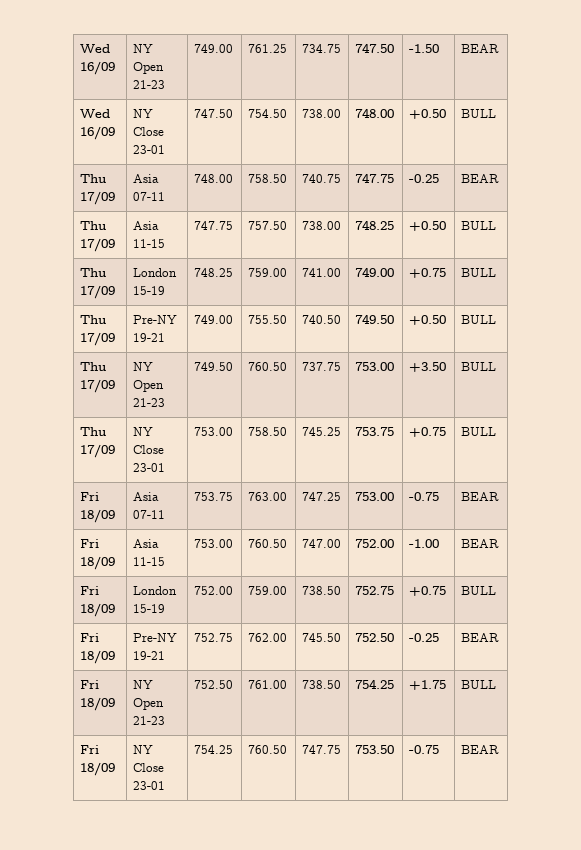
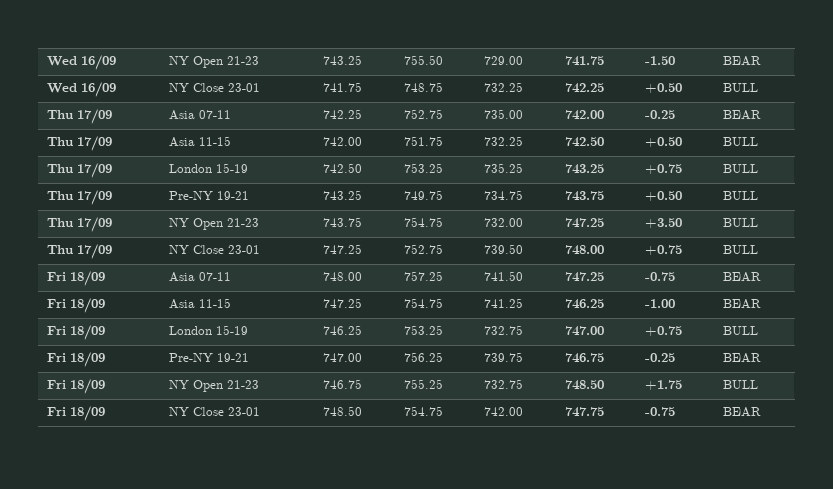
- Wed 16/09 | NY Open 21-23 | 749.00 | 761.25 | 734.75 | 747.50 | -1.50 | BEAR
+ Wed 16/09 | NY Open 21-23 | 743.25 | 755.50 | 729.00 | 741.75 | -1.50 | BEAR
- Wed 16/09 | NY Close 23-01 | 747.50 | 754.50 | 738.00 | 748.00 | +0.50 | BULL
+ Wed 16/09 | NY Close 23-01 | 741.75 | 748.75 | 732.25 | 742.25 | +0.50 | BULL
- Thu 17/09 | Asia 07-11 | 748.00 | 758.50 | 740.75 | 747.75 | -0.25 | BEAR
+ Thu 17/09 | Asia 07-11 | 742.25 | 752.75 | 735.00 | 742.00 | -0.25 | BEAR
- Thu 17/09 | Asia 11-15 | 747.75 | 757.50 | 738.00 | 748.25 | +0.50 | BULL
+ Thu 17/09 | Asia 11-15 | 742.00 | 751.75 | 732.25 | 742.50 | +0.50 | BULL
- Thu 17/09 | London 15-19 | 748.25 | 759.00 | 741.00 | 749.00 | +0.75 | BULL
+ Thu 17/09 | London 15-19 | 742.50 | 753.25 | 735.25 | 743.25 | +0.75 | BULL
- Thu 17/09 | Pre-NY 19-21 | 749.00 | 755.50 | 740.50 | 749.50 | +0.50 | BULL
+ Thu 17/09 | Pre-NY 19-21 | 743.25 | 749.75 | 734.75 | 743.75 | +0.50 | BULL
- Thu 17/09 | NY Open 21-23 | 749.50 | 760.50 | 737.75 | 753.00 | +3.50 | BULL
+ Thu 17/09 | NY Open 21-23 | 743.75 | 754.75 | 732.00 | 747.25 | +3.50 | BULL
- Thu 17/09 | NY Close 23-01 | 753.00 | 758.50 | 745.25 | 753.75 | +0.75 | BULL
+ Thu 17/09 | NY Close 23-01 | 747.25 | 752.75 | 739.50 | 748.00 | +0.75 | BULL
- Fri 18/09 | Asia 07-11 | 753.75 | 763.00 | 747.25 | 753.00 | -0.75 | BEAR
+ Fri 18/09 | Asia 07-11 | 748.00 | 757.25 | 741.50 | 747.25 | -0.75 | BEAR
- Fri 18/09 | Asia 11-15 | 753.00 | 760.50 | 747.00 | 752.00 | -1.00 | BEAR
+ Fri 18/09 | Asia 11-15 | 747.25 | 754.75 | 741.25 | 746.25 | -1.00 | BEAR
- Fri 18/09 | London 15-19 | 752.00 | 759.00 | 738.50 | 752.75 | +0.75 | BULL
+ Fri 18/09 | London 15-19 | 746.25 | 753.25 | 732.75 | 747.00 | +0.75 | BULL
- Fri 18/09 | Pre-NY 19-21 | 752.75 | 762.00 | 745.50 | 752.50 | -0.25 | BEAR
+ Fri 18/09 | Pre-NY 19-21 | 747.00 | 756.25 | 739.75 | 746.75 | -0.25 | BEAR
- Fri 18/09 | NY Open 21-23 | 752.50 | 761.00 | 738.50 | 754.25 | +1.75 | BULL
+ Fri 18/09 | NY Open 21-23 | 746.75 | 755.25 | 732.75 | 748.50 | +1.75 | BULL
- Fri 18/09 | NY Close 23-01 | 754.25 | 760.50 | 747.75 | 753.50 | -0.75 | BEAR
+ Fri 18/09 | NY Close 23-01 | 748.50 | 754.75 | 742.00 | 747.75 | -0.75 | BEAR

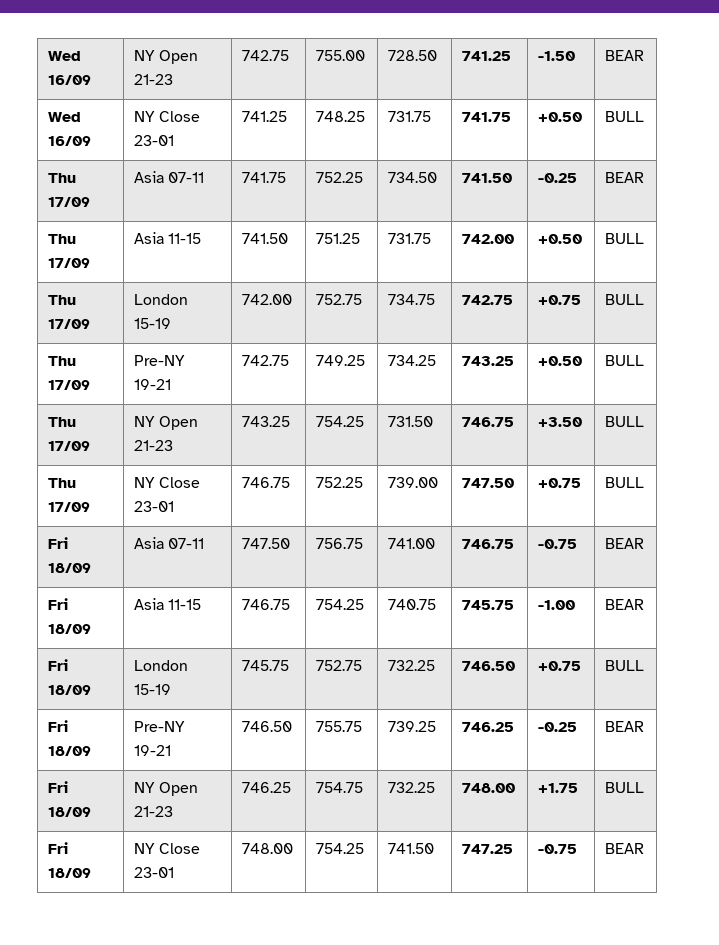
- Wed 16/09 | NY Open 21-23 | 743.25 | 755.50 | 729.00 | 741.75 | -1.50 | BEAR
+ Wed 16/09 | NY Open 21-23 | 742.75 | 755.00 | 728.50 | 741.25 | -1.50 | BEAR
- Wed 16/09 | NY Close 23-01 | 741.75 | 748.75 | 732.25 | 742.25 | +0.50 | BULL
+ Wed 16/09 | NY Close 23-01 | 741.25 | 748.25 | 731.75 | 741.75 | +0.50 | BULL
- Thu 17/09 | Asia 07-11 | 742.25 | 752.75 | 735.00 | 742.00 | -0.25 | BEAR
+ Thu 17/09 | Asia 07-11 | 741.75 | 752.25 | 734.50 | 741.50 | -0.25 | BEAR
- Thu 17/09 | Asia 11-15 | 742.00 | 751.75 | 732.25 | 742.50 | +0.50 | BULL
+ Thu 17/09 | Asia 11-15 | 741.50 | 751.25 | 731.75 | 742.00 | +0.50 | BULL
- Thu 17/09 | London 15-19 | 742.50 | 753.25 | 735.25 | 743.25 | +0.75 | BULL
+ Thu 17/09 | London 15-19 | 742.00 | 752.75 | 734.75 | 742.75 | +0.75 | BULL
- Thu 17/09 | Pre-NY 19-21 | 743.25 | 749.75 | 734.75 | 743.75 | +0.50 | BULL
+ Thu 17/09 | Pre-NY 19-21 | 742.75 | 749.25 | 734.25 | 743.25 | +0.50 | BULL
- Thu 17/09 | NY Open 21-23 | 743.75 | 754.75 | 732.00 | 747.25 | +3.50 | BULL
+ Thu 17/09 | NY Open 21-23 | 743.25 | 754.25 | 731.50 | 746.75 | +3.50 | BULL
- Thu 17/09 | NY Close 23-01 | 747.25 | 752.75 | 739.50 | 748.00 | +0.75 | BULL
+ Thu 17/09 | NY Close 23-01 | 746.75 | 752.25 | 739.00 | 747.50 | +0.75 | BULL
- Fri 18/09 | Asia 07-11 | 748.00 | 757.25 | 741.50 | 747.25 | -0.75 | BEAR
+ Fri 18/09 | Asia 07-11 | 747.50 | 756.75 | 741.00 | 746.75 | -0.75 | BEAR
- Fri 18/09 | Asia 11-15 | 747.25 | 754.75 | 741.25 | 746.25 | -1.00 | BEAR
+ Fri 18/09 | Asia 11-15 | 746.75 | 754.25 | 740.75 | 745.75 | -1.00 | BEAR
- Fri 18/09 | London 15-19 | 746.25 | 753.25 | 732.75 | 747.00 | +0.75 | BULL
+ Fri 18/09 | London 15-19 | 745.75 | 752.75 | 732.25 | 746.50 | +0.75 | BULL
- Fri 18/09 | Pre-NY 19-21 | 747.00 | 756.25 | 739.75 | 746.75 | -0.25 | BEAR
+ Fri 18/09 | Pre-NY 19-21 | 746.50 | 755.75 | 739.25 | 746.25 | -0.25 | BEAR
- Fri 18/09 | NY Open 21-23 | 746.75 | 755.25 | 732.75 | 748.50 | +1.75 | BULL
+ Fri 18/09 | NY Open 21-23 | 746.25 | 754.75 | 732.25 | 748.00 | +1.75 | BULL
- Fri 18/09 | NY Close 23-01 | 748.50 | 754.75 | 742.00 | 747.75 | -0.75 | BEAR
+ Fri 18/09 | NY Close 23-01 | 748.00 | 754.25 | 741.50 | 747.25 | -0.75 | BEAR

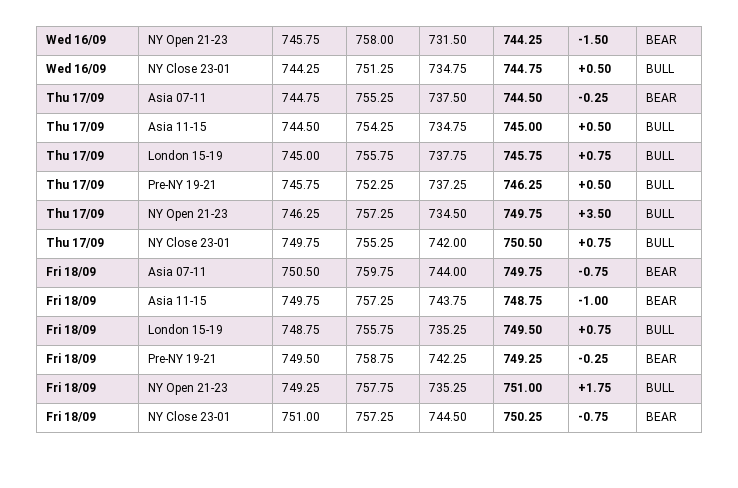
- Wed 16/09 | NY Open 21-23 | 742.75 | 755.00 | 728.50 | 741.25 | -1.50 | BEAR
+ Wed 16/09 | NY Open 21-23 | 745.75 | 758.00 | 731.50 | 744.25 | -1.50 | BEAR
- Wed 16/09 | NY Close 23-01 | 741.25 | 748.25 | 731.75 | 741.75 | +0.50 | BULL
+ Wed 16/09 | NY Close 23-01 | 744.25 | 751.25 | 734.75 | 744.75 | +0.50 | BULL
- Thu 17/09 | Asia 07-11 | 741.75 | 752.25 | 734.50 | 741.50 | -0.25 | BEAR
+ Thu 17/09 | Asia 07-11 | 744.75 | 755.25 | 737.50 | 744.50 | -0.25 | BEAR
- Thu 17/09 | Asia 11-15 | 741.50 | 751.25 | 731.75 | 742.00 | +0.50 | BULL
+ Thu 17/09 | Asia 11-15 | 744.50 | 754.25 | 734.75 | 745.00 | +0.50 | BULL
- Thu 17/09 | London 15-19 | 742.00 | 752.75 | 734.75 | 742.75 | +0.75 | BULL
+ Thu 17/09 | London 15-19 | 745.00 | 755.75 | 737.75 | 745.75 | +0.75 | BULL
- Thu 17/09 | Pre-NY 19-21 | 742.75 | 749.25 | 734.25 | 743.25 | +0.50 | BULL
+ Thu 17/09 | Pre-NY 19-21 | 745.75 | 752.25 | 737.25 | 746.25 | +0.50 | BULL
- Thu 17/09 | NY Open 21-23 | 743.25 | 754.25 | 731.50 | 746.75 | +3.50 | BULL
+ Thu 17/09 | NY Open 21-23 | 746.25 | 757.25 | 734.50 | 749.75 | +3.50 | BULL
- Thu 17/09 | NY Close 23-01 | 746.75 | 752.25 | 739.00 | 747.50 | +0.75 | BULL
+ Thu 17/09 | NY Close 23-01 | 749.75 | 755.25 | 742.00 | 750.50 | +0.75 | BULL
- Fri 18/09 | Asia 07-11 | 747.50 | 756.75 | 741.00 | 746.75 | -0.75 | BEAR
+ Fri 18/09 | Asia 07-11 | 750.50 | 759.75 | 744.00 | 749.75 | -0.75 | BEAR
- Fri 18/09 | Asia 11-15 | 746.75 | 754.25 | 740.75 | 745.75 | -1.00 | BEAR
+ Fri 18/09 | Asia 11-15 | 749.75 | 757.25 | 743.75 | 748.75 | -1.00 | BEAR
- Fri 18/09 | London 15-19 | 745.75 | 752.75 | 732.25 | 746.50 | +0.75 | BULL
+ Fri 18/09 | London 15-19 | 748.75 | 755.75 | 735.25 | 749.50 | +0.75 | BULL
- Fri 18/09 | Pre-NY 19-21 | 746.50 | 755.75 | 739.25 | 746.25 | -0.25 | BEAR
+ Fri 18/09 | Pre-NY 19-21 | 749.50 | 758.75 | 742.25 | 749.25 | -0.25 | BEAR
- Fri 18/09 | NY Open 21-23 | 746.25 | 754.75 | 732.25 | 748.00 | +1.75 | BULL
+ Fri 18/09 | NY Open 21-23 | 749.25 | 757.75 | 735.25 | 751.00 | +1.75 | BULL
- Fri 18/09 | NY Close 23-01 | 748.00 | 754.25 | 741.50 | 747.25 | -0.75 | BEAR
+ Fri 18/09 | NY Close 23-01 | 751.00 | 757.25 | 744.50 | 750.25 | -0.75 | BEAR

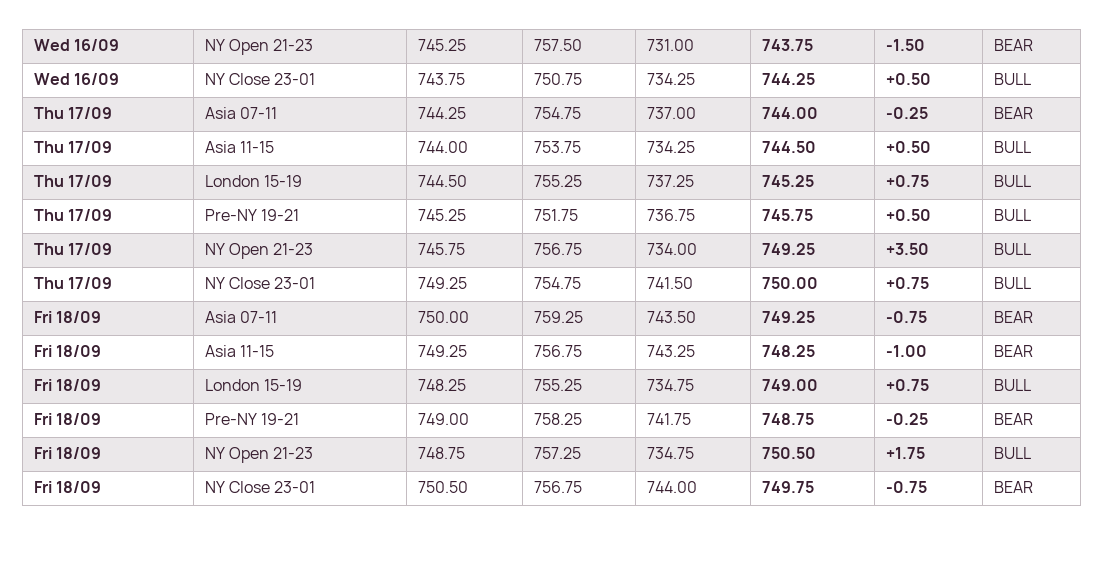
- Wed 16/09 | NY Open 21-23 | 745.75 | 758.00 | 731.50 | 744.25 | -1.50 | BEAR
+ Wed 16/09 | NY Open 21-23 | 745.25 | 757.50 | 731.00 | 743.75 | -1.50 | BEAR
- Wed 16/09 | NY Close 23-01 | 744.25 | 751.25 | 734.75 | 744.75 | +0.50 | BULL
+ Wed 16/09 | NY Close 23-01 | 743.75 | 750.75 | 734.25 | 744.25 | +0.50 | BULL
- Thu 17/09 | Asia 07-11 | 744.75 | 755.25 | 737.50 | 744.50 | -0.25 | BEAR
+ Thu 17/09 | Asia 07-11 | 744.25 | 754.75 | 737.00 | 744.00 | -0.25 | BEAR
- Thu 17/09 | Asia 11-15 | 744.50 | 754.25 | 734.75 | 745.00 | +0.50 | BULL
+ Thu 17/09 | Asia 11-15 | 744.00 | 753.75 | 734.25 | 744.50 | +0.50 | BULL
- Thu 17/09 | London 15-19 | 745.00 | 755.75 | 737.75 | 745.75 | +0.75 | BULL
+ Thu 17/09 | London 15-19 | 744.50 | 755.25 | 737.25 | 745.25 | +0.75 | BULL
- Thu 17/09 | Pre-NY 19-21 | 745.75 | 752.25 | 737.25 | 746.25 | +0.50 | BULL
+ Thu 17/09 | Pre-NY 19-21 | 745.25 | 751.75 | 736.75 | 745.75 | +0.50 | BULL
- Thu 17/09 | NY Open 21-23 | 746.25 | 757.25 | 734.50 | 749.75 | +3.50 | BULL
+ Thu 17/09 | NY Open 21-23 | 745.75 | 756.75 | 734.00 | 749.25 | +3.50 | BULL
- Thu 17/09 | NY Close 23-01 | 749.75 | 755.25 | 742.00 | 750.50 | +0.75 | BULL
+ Thu 17/09 | NY Close 23-01 | 749.25 | 754.75 | 741.50 | 750.00 | +0.75 | BULL
- Fri 18/09 | Asia 07-11 | 750.50 | 759.75 | 744.00 | 749.75 | -0.75 | BEAR
+ Fri 18/09 | Asia 07-11 | 750.00 | 759.25 | 743.50 | 749.25 | -0.75 | BEAR
- Fri 18/09 | Asia 11-15 | 749.75 | 757.25 | 743.75 | 748.75 | -1.00 | BEAR
+ Fri 18/09 | Asia 11-15 | 749.25 | 756.75 | 743.25 | 748.25 | -1.00 | BEAR
- Fri 18/09 | London 15-19 | 748.75 | 755.75 | 735.25 | 749.50 | +0.75 | BULL
+ Fri 18/09 | London 15-19 | 748.25 | 755.25 | 734.75 | 749.00 | +0.75 | BULL
- Fri 18/09 | Pre-NY 19-21 | 749.50 | 758.75 | 742.25 | 749.25 | -0.25 | BEAR
+ Fri 18/09 | Pre-NY 19-21 | 749.00 | 758.25 | 741.75 | 748.75 | -0.25 | BEAR
- Fri 18/09 | NY Open 21-23 | 749.25 | 757.75 | 735.25 | 751.00 | +1.75 | BULL
+ Fri 18/09 | NY Open 21-23 | 748.75 | 757.25 | 734.75 | 750.50 | +1.75 | BULL
- Fri 18/09 | NY Close 23-01 | 751.00 | 757.25 | 744.50 | 750.25 | -0.75 | BEAR
+ Fri 18/09 | NY Close 23-01 | 750.50 | 756.75 | 744.00 | 749.75 | -0.75 | BEAR

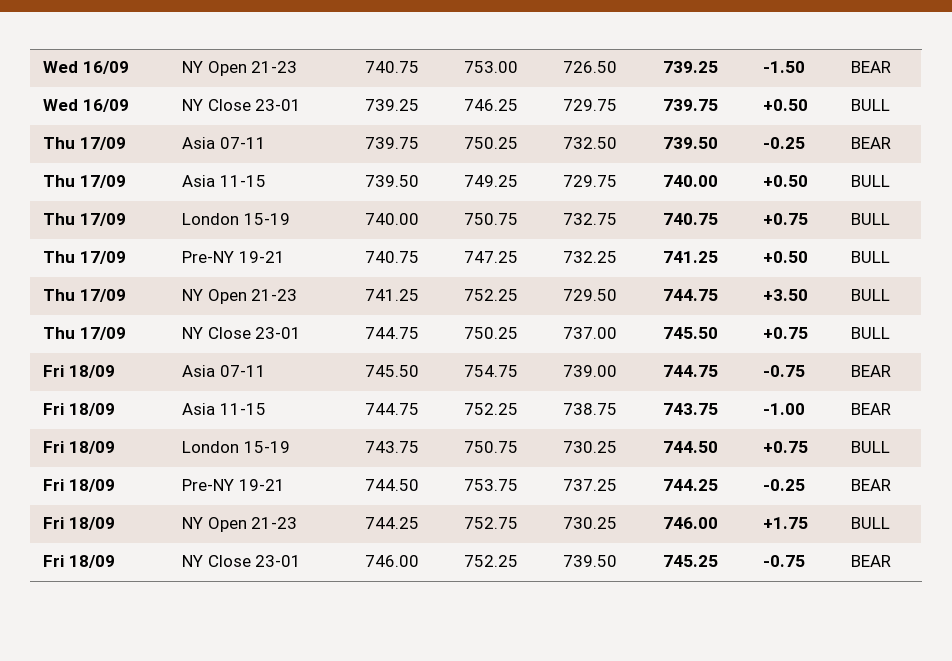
- Wed 16/09 | NY Open 21-23 | 745.25 | 757.50 | 731.00 | 743.75 | -1.50 | BEAR
+ Wed 16/09 | NY Open 21-23 | 740.75 | 753.00 | 726.50 | 739.25 | -1.50 | BEAR
- Wed 16/09 | NY Close 23-01 | 743.75 | 750.75 | 734.25 | 744.25 | +0.50 | BULL
+ Wed 16/09 | NY Close 23-01 | 739.25 | 746.25 | 729.75 | 739.75 | +0.50 | BULL
- Thu 17/09 | Asia 07-11 | 744.25 | 754.75 | 737.00 | 744.00 | -0.25 | BEAR
+ Thu 17/09 | Asia 07-11 | 739.75 | 750.25 | 732.50 | 739.50 | -0.25 | BEAR
- Thu 17/09 | Asia 11-15 | 744.00 | 753.75 | 734.25 | 744.50 | +0.50 | BULL
+ Thu 17/09 | Asia 11-15 | 739.50 | 749.25 | 729.75 | 740.00 | +0.50 | BULL
- Thu 17/09 | London 15-19 | 744.50 | 755.25 | 737.25 | 745.25 | +0.75 | BULL
+ Thu 17/09 | London 15-19 | 740.00 | 750.75 | 732.75 | 740.75 | +0.75 | BULL
- Thu 17/09 | Pre-NY 19-21 | 745.25 | 751.75 | 736.75 | 745.75 | +0.50 | BULL
+ Thu 17/09 | Pre-NY 19-21 | 740.75 | 747.25 | 732.25 | 741.25 | +0.50 | BULL
- Thu 17/09 | NY Open 21-23 | 745.75 | 756.75 | 734.00 | 749.25 | +3.50 | BULL
+ Thu 17/09 | NY Open 21-23 | 741.25 | 752.25 | 729.50 | 744.75 | +3.50 | BULL
- Thu 17/09 | NY Close 23-01 | 749.25 | 754.75 | 741.50 | 750.00 | +0.75 | BULL
+ Thu 17/09 | NY Close 23-01 | 744.75 | 750.25 | 737.00 | 745.50 | +0.75 | BULL
- Fri 18/09 | Asia 07-11 | 750.00 | 759.25 | 743.50 | 749.25 | -0.75 | BEAR
+ Fri 18/09 | Asia 07-11 | 745.50 | 754.75 | 739.00 | 744.75 | -0.75 | BEAR
- Fri 18/09 | Asia 11-15 | 749.25 | 756.75 | 743.25 | 748.25 | -1.00 | BEAR
+ Fri 18/09 | Asia 11-15 | 744.75 | 752.25 | 738.75 | 743.75 | -1.00 | BEAR
- Fri 18/09 | London 15-19 | 748.25 | 755.25 | 734.75 | 749.00 | +0.75 | BULL
+ Fri 18/09 | London 15-19 | 743.75 | 750.75 | 730.25 | 744.50 | +0.75 | BULL
- Fri 18/09 | Pre-NY 19-21 | 749.00 | 758.25 | 741.75 | 748.75 | -0.25 | BEAR
+ Fri 18/09 | Pre-NY 19-21 | 744.50 | 753.75 | 737.25 | 744.25 | -0.25 | BEAR
- Fri 18/09 | NY Open 21-23 | 748.75 | 757.25 | 734.75 | 750.50 | +1.75 | BULL
+ Fri 18/09 | NY Open 21-23 | 744.25 | 752.75 | 730.25 | 746.00 | +1.75 | BULL
- Fri 18/09 | NY Close 23-01 | 750.50 | 756.75 | 744.00 | 749.75 | -0.75 | BEAR
+ Fri 18/09 | NY Close 23-01 | 746.00 | 752.25 | 739.50 | 745.25 | -0.75 | BEAR

